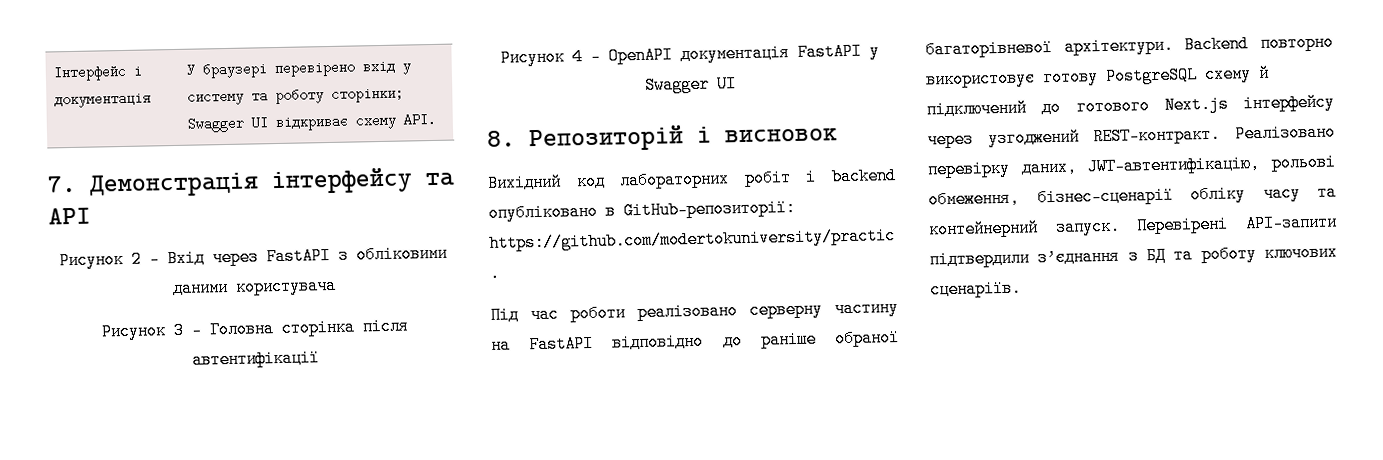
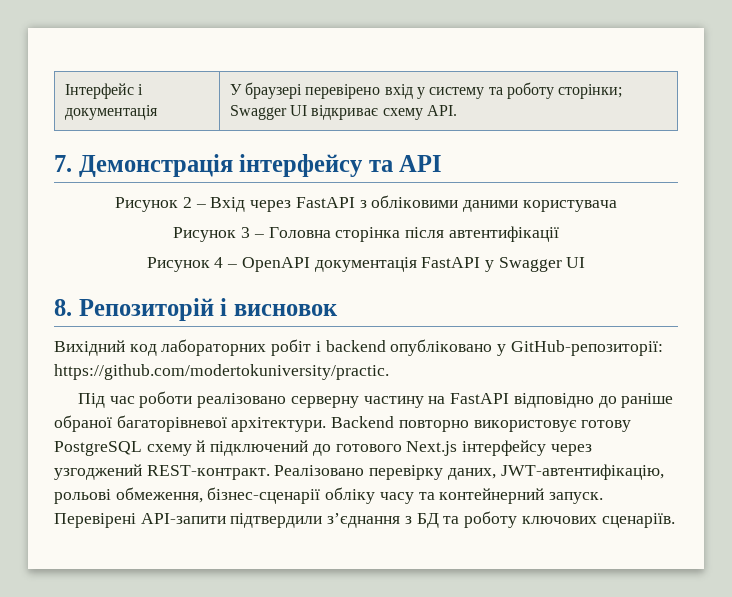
- Вихідний код лабораторних робіт і backend опубліковано в GitHub-репозиторії: https://github.com/modertokuniversity/practic .
+ Вихідний код лабораторних робіт і backend опубліковано у GitHub-репозиторії: https://github.com/modertokuniversity/practic.

